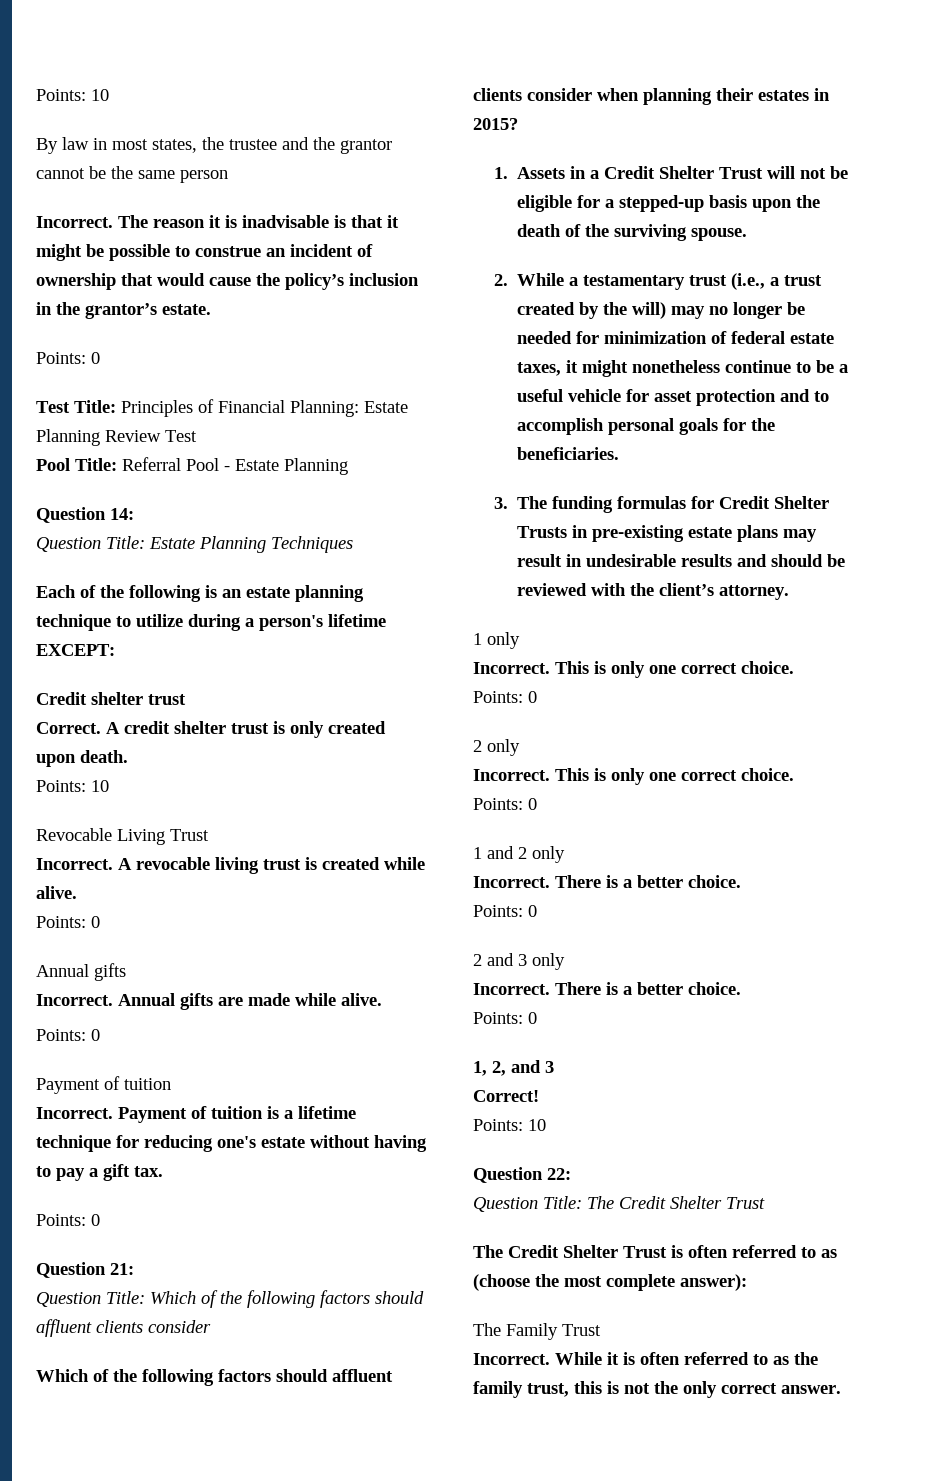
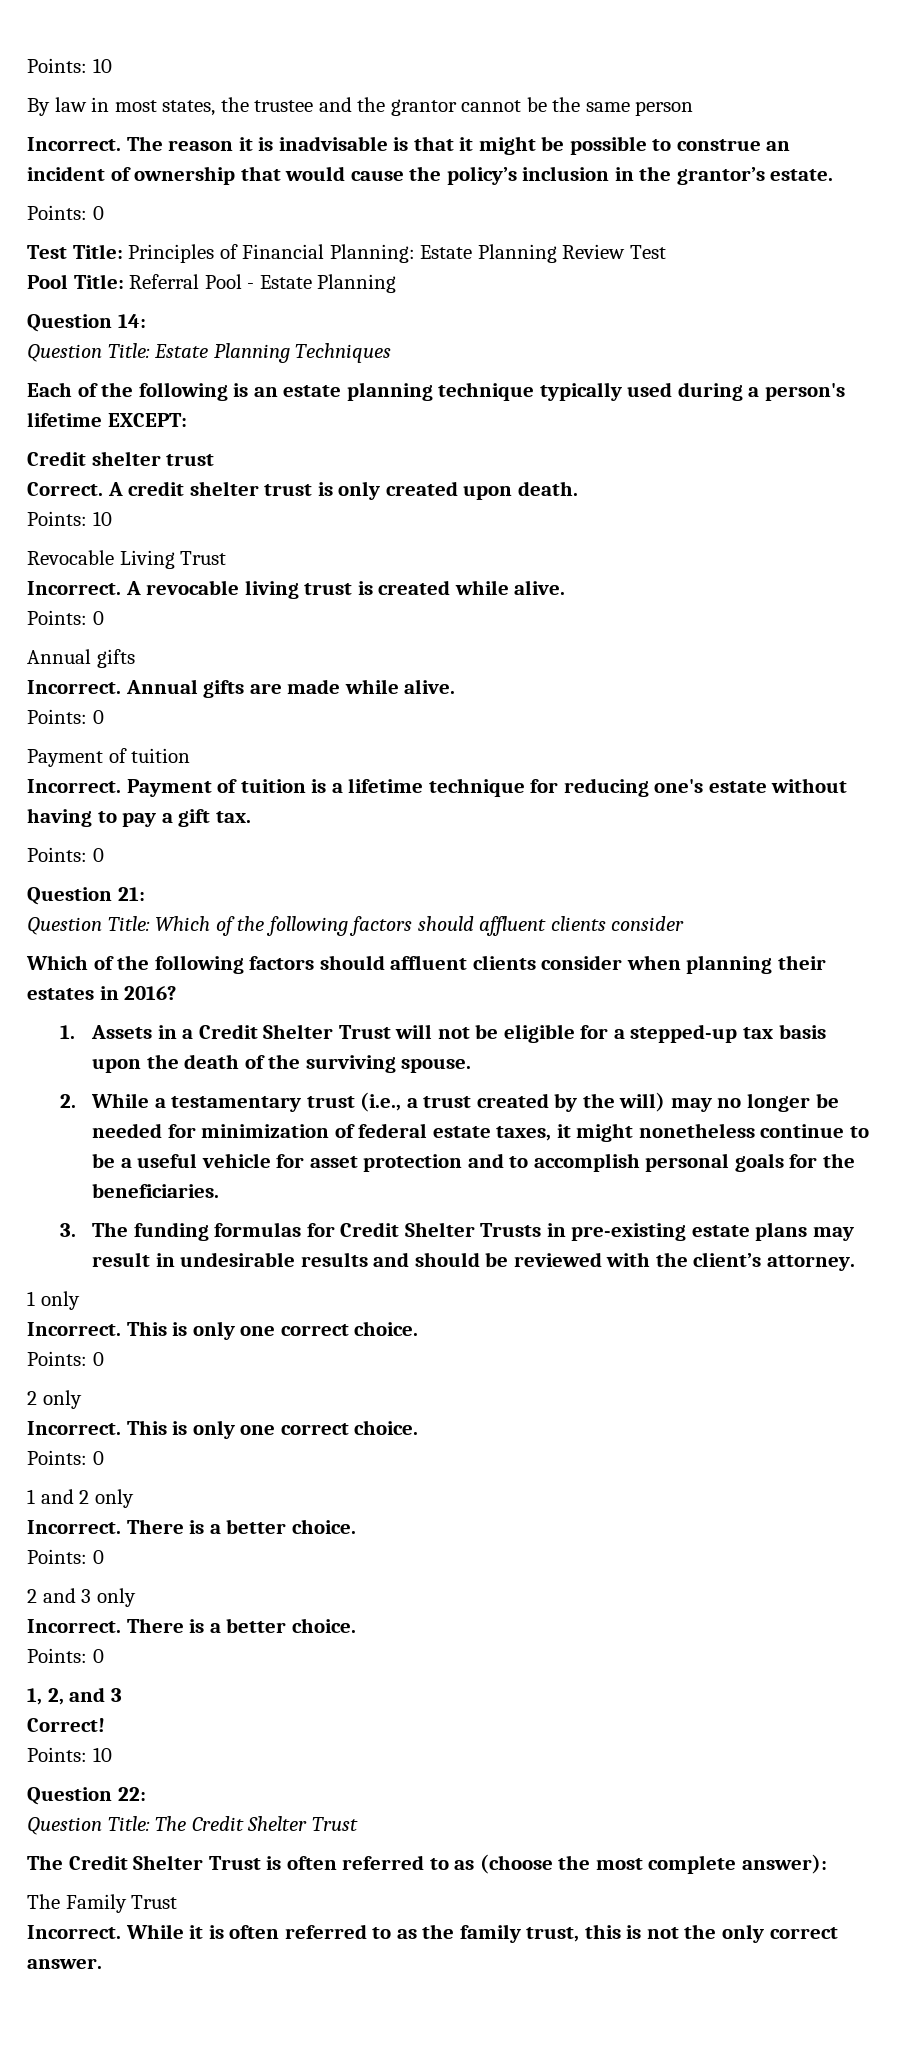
- Each of the following is an estate planning technique to utilize during a person's lifetime EXCEPT:
+ Each of the following is an estate planning technique typically used during a person's lifetime EXCEPT:
- Which of the following factors should affluent clients consider when planning their estates in 2015?
+ Which of the following factors should affluent clients consider when planning their estates in 2016?
- 1. Assets in a Credit Shelter Trust will not be eligible for a stepped-up basis upon the death of the surviving spouse.
+ 1. Assets in a Credit Shelter Trust will not be eligible for a stepped-up tax basis upon the death of the surviving spouse.

